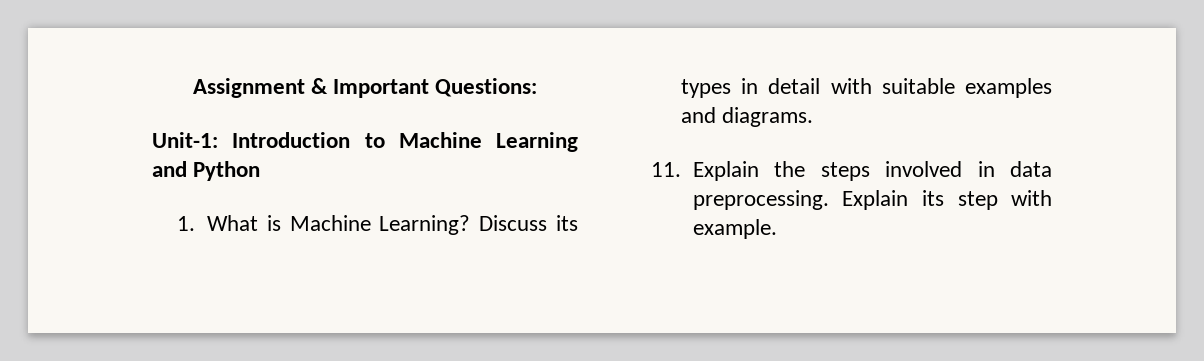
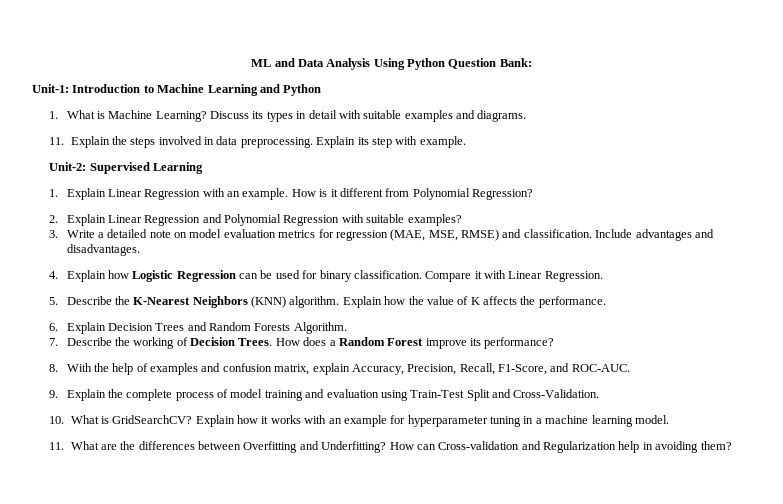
- Assignment & Important Questions:
+ ML and Data Analysis Using Python Question Bank:
+ Unit-2: Supervised Learning
+ 1. Explain Linear Regression with an example. How is it different from Polynomial Regression?
+ 2. Explain Linear Regression and Polynomial Regression with suitable examples?
+ 3. Write a detailed note on model evaluation metrics for regression (MAE, MSE, RMSE) and classification. Include advantages and disadvantages.
+ 4. Explain how Logistic Regression can be used for binary classification. Compare it with Linear Regression.
+ 5. Describe the K-Nearest Neighbors (KNN) algorithm. Explain how the value of K affects the performance.
+ 6. Explain Decision Trees and Random Forests Algorithm.
+ 7. Describe the working of Decision Trees. How does a Random Forest improve its performance?
+ 8. With the help of examples and confusion matrix, explain Accuracy, Precision, Recall, F1-Score, and ROC-AUC.
+ 9. Explain the complete process of model training and evaluation using Train-Test Split and Cross-Validation.
+ 10. What is GridSearchCV? Explain how it works with an example for hyperparameter tuning in a machine learning model.
+ 11. What are the differences between Overfitting and Underfitting? How can Cross-validation and Regularization help in avoiding them?

